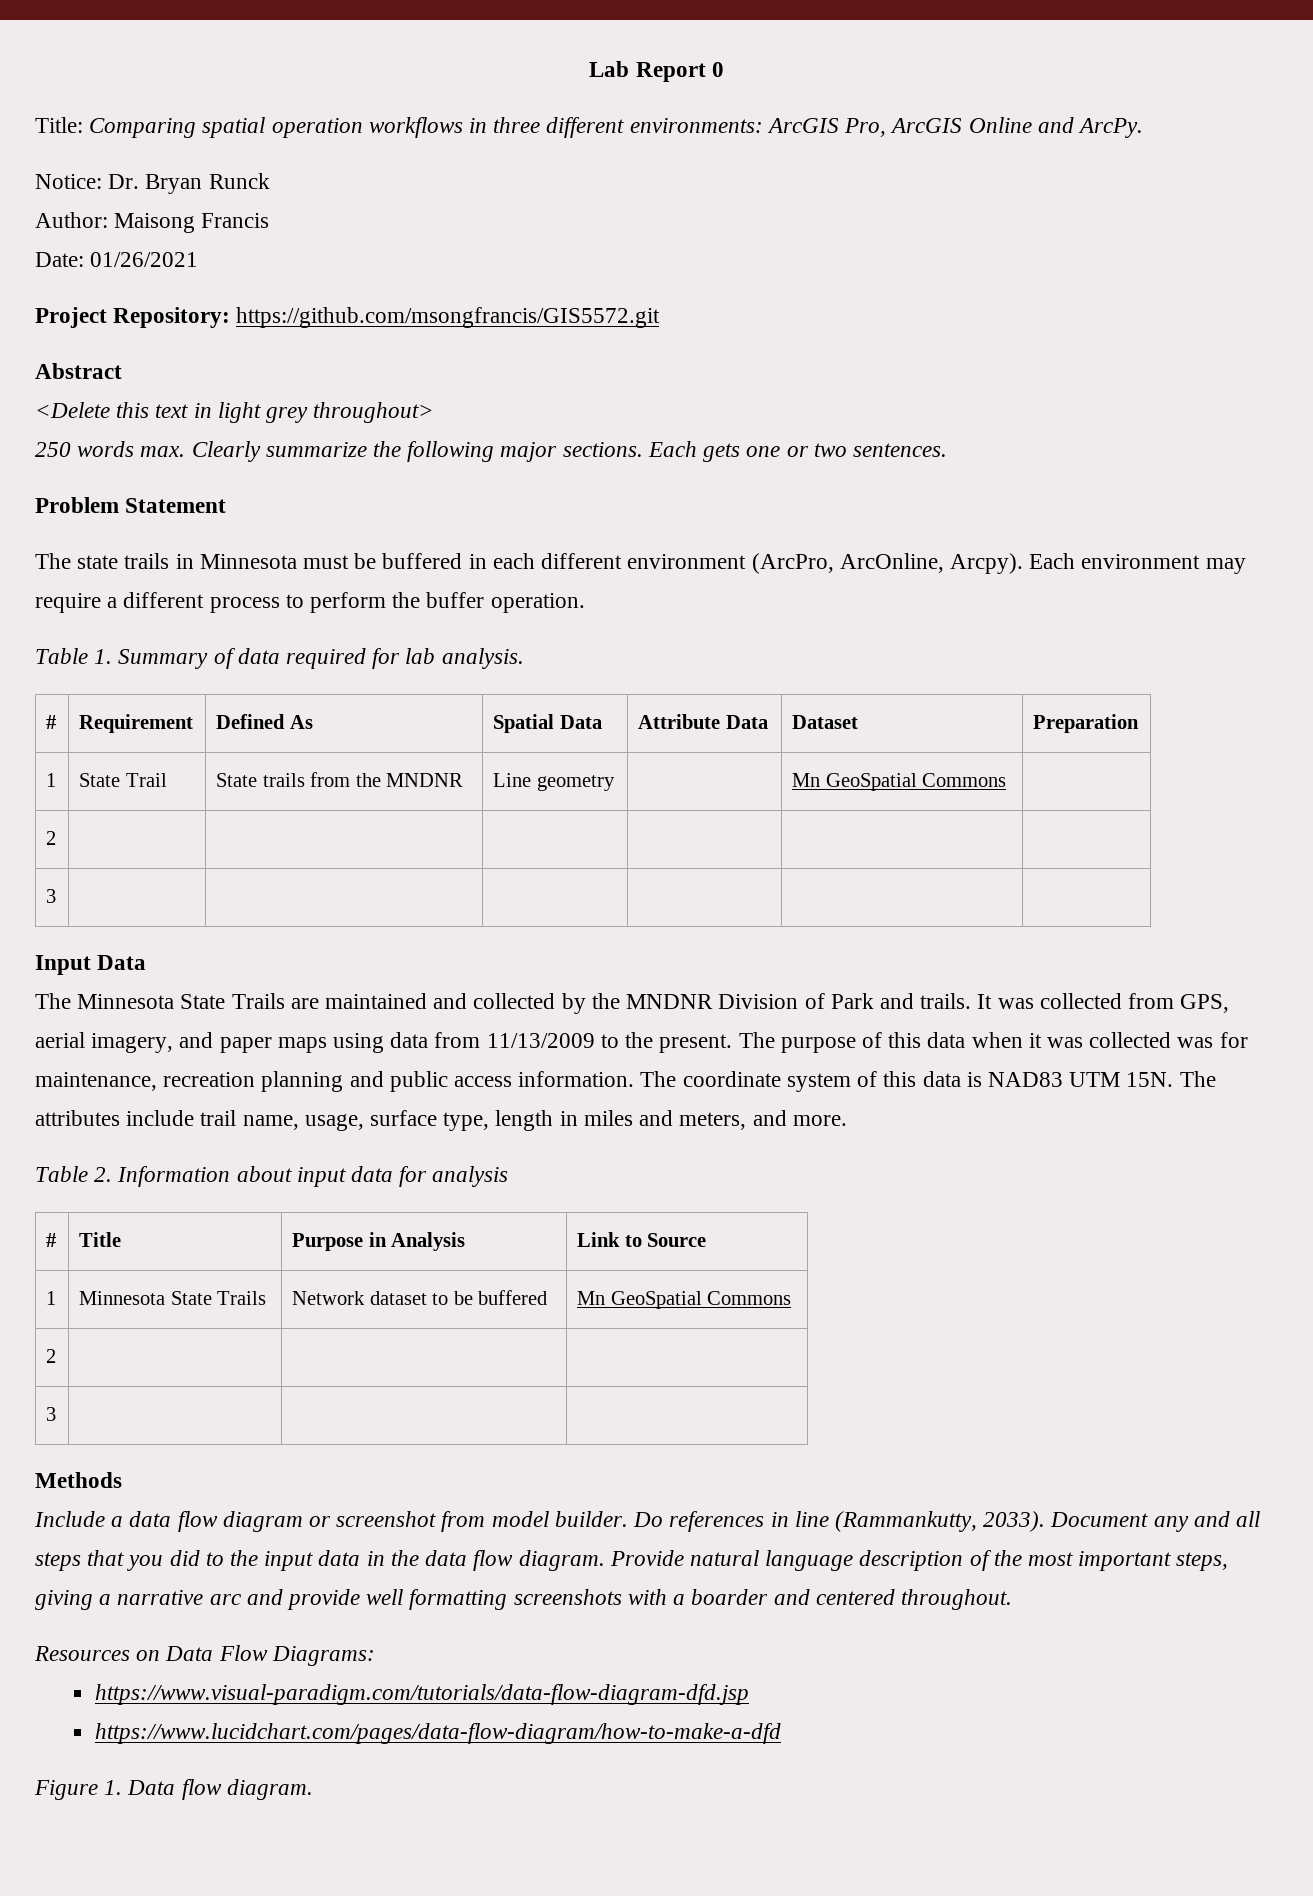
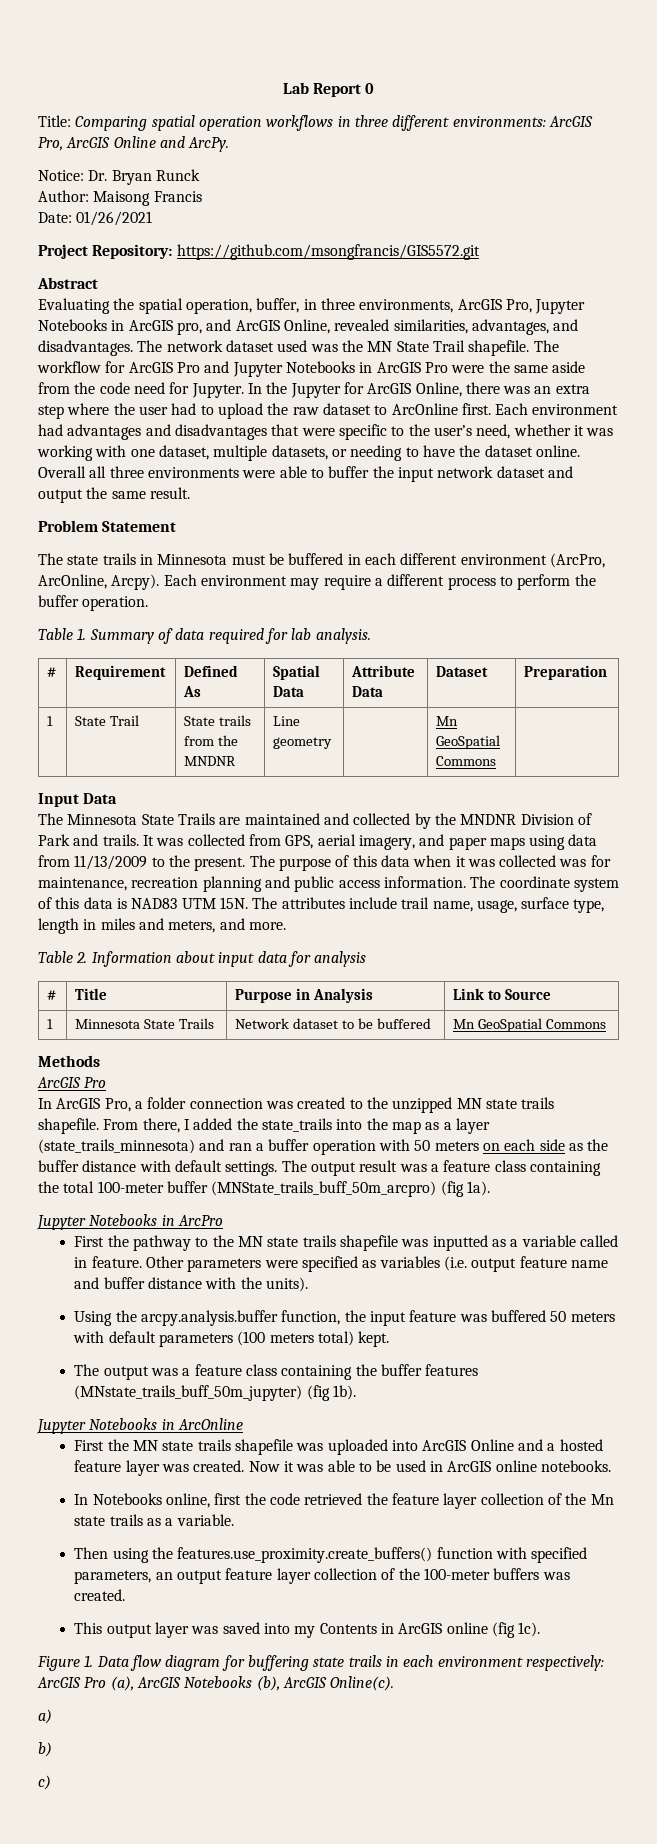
- <Delete this text in light grey throughout>
- 250 words max. Clearly summarize the following major sections. Each gets one or two sentences.
+ Evaluating the spatial operation, buffer, in three environments, ArcGIS Pro, Jupyter Notebooks in ArcGIS pro, and ArcGIS Online, revealed similarities, advantages, and disadvantages. The network dataset used was the MN State Trail shapefile. The workflow for ArcGIS Pro and Jupyter Notebooks in ArcGIS Pro were the same aside from the code need for Jupyter. In the Jupyter for ArcGIS Online, there was an extra step where the user had to upload the raw dataset to ArcOnline first. Each environment had advantages and disadvantages that were specific to the user’s need, whether it was working with one dataset, multiple datasets, or needing to have the dataset online. Overall all three environments were able to buffer the input network dataset and output the same result.
- 2 | | | | | |
- 3 | | | | | |
  1 | Minnesota State Trails | Network dataset to be buffered | Mn GeoSpatial Commons
- 2 | | |
- 3 | | |
  Methods
- Include a data flow diagram or screenshot from model builder. Do references in line (Rammankutty, 2033). Document any and all steps that you did to the input data in the data flow diagram. Provide natural language description of the most important steps, giving a narrative arc and provide well formatting screenshots with a boarder and centered throughout.
- Resources on Data Flow Diagrams:
- https://www.visual-paradigm.com/tutorials/data-flow-diagram-dfd.jsp
- https://www.lucidchart.com/pages/data-flow-diagram/how-to-make-a-dfd
- Figure 1. Data flow diagram.
+ ArcGIS Pro
+ In ArcGIS Pro, a folder connection was created to the unzipped MN state trails shapefile. From there, I added the state_trails into the map as a layer (state_trails_minnesota) and ran a buffer operation with 50 meters on each side as the buffer distance with default settings. The output result was a feature class containing the total 100-meter buffer (MNState_trails_buff_50m_arcpro) (fig 1a).
+ Jupyter Notebooks in ArcPro
+ First the pathway to the MN state trails shapefile was inputted as a variable called in feature. Other parameters were specified as variables (i.e. output feature name and buffer distance with the units).
+ Using the arcpy.analysis.buffer function, the input feature was buffered 50 meters with default parameters (100 meters total) kept.
+ The output was a feature class containing the buffer features (MNstate_trails_buff_50m_jupyter) (fig 1b).
+ Jupyter Notebooks in ArcOnline
+ First the MN state trails shapefile was uploaded into ArcGIS Online and a hosted feature layer was created. Now it was able to be used in ArcGIS online notebooks.
+ In Notebooks online, first the code retrieved the feature layer collection of the Mn state trails as a variable.
+ Then using the features.use_proximity.create_buffers() function with specified parameters, an output feature layer collection of the 100-meter buffers was created.
+ This output layer was saved into my Contents in ArcGIS online (fig 1c).
+ Figure 1. Data flow diagram for buffering state trails in each environment respectively: ArcGIS Pro (a), ArcGIS Notebooks (b), ArcGIS Online(c).
+ a)
+ b)
+ c)

